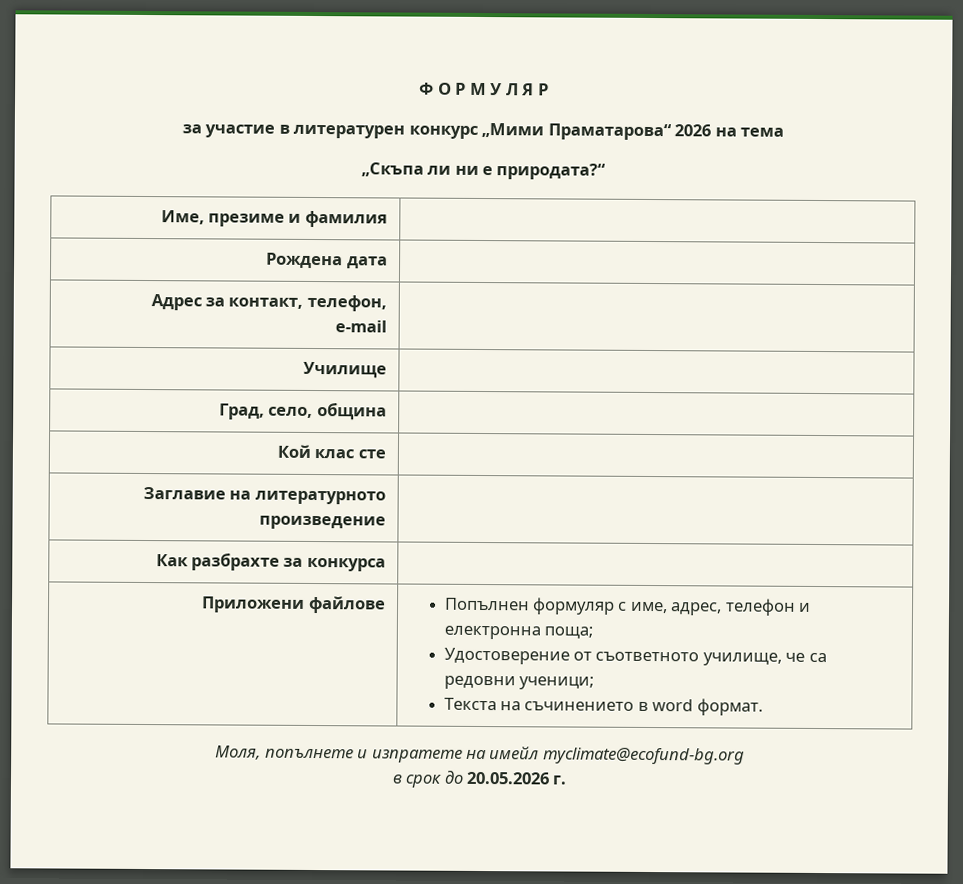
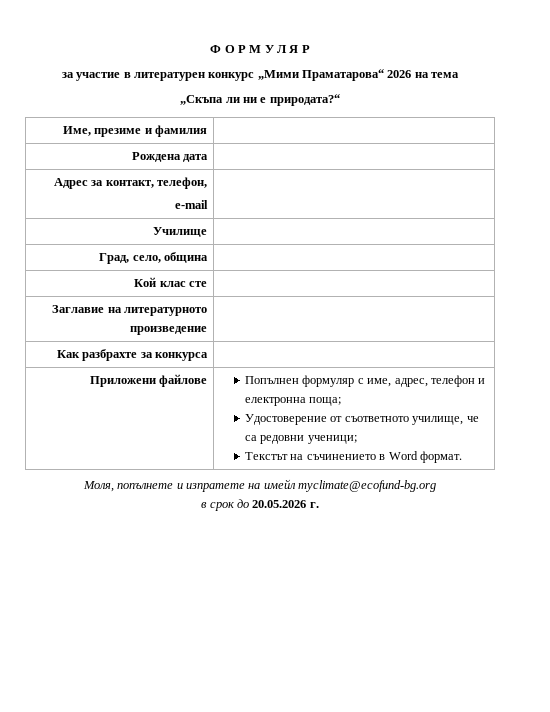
  Приложени файлове | Попълнен формуляр с име, адрес, телефон и електронна поща;
  Удостоверение от съответното училище, че са редовни ученици;
- Текста на съчинението в word формат.
+ Текстът на съчинението в Word формат.

